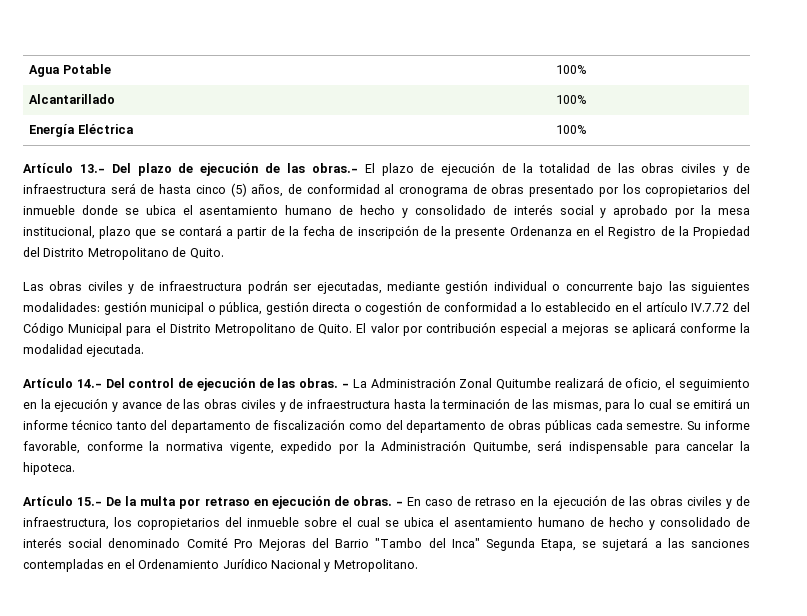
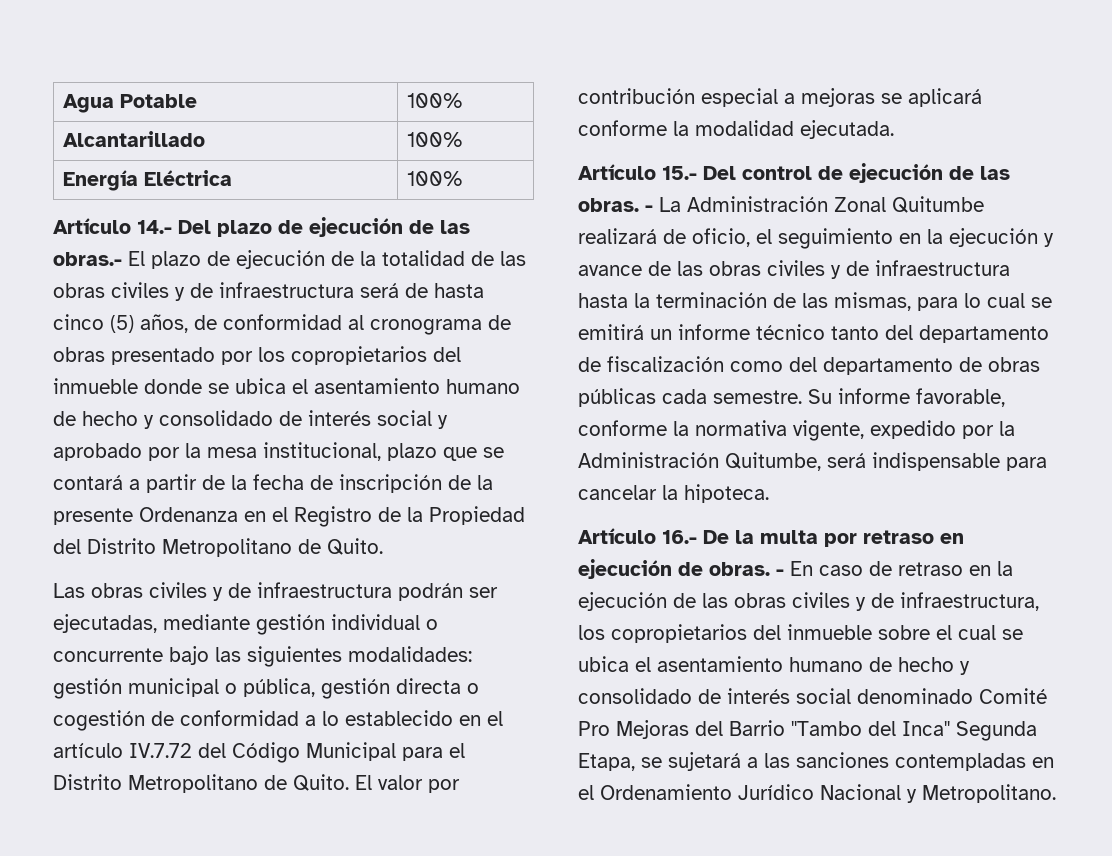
- Artículo 13.- Del plazo de ejecución de las obras.- El plazo de ejecución de la totalidad de las obras civiles y de infraestructura será de hasta cinco (5) años, de conformidad al cronograma de obras presentado por los copropietarios del inmueble donde se ubica el asentamiento humano de hecho y consolidado de interés social y aprobado por la mesa institucional, plazo que se contará a partir de la fecha de inscripción de la presente Ordenanza en el Registro de la Propiedad del Distrito Metropolitano de Quito.
+ Artículo 14.- Del plazo de ejecución de las obras.- El plazo de ejecución de la totalidad de las obras civiles y de infraestructura será de hasta cinco (5) años, de conformidad al cronograma de obras presentado por los copropietarios del inmueble donde se ubica el asentamiento humano de hecho y consolidado de interés social y aprobado por la mesa institucional, plazo que se contará a partir de la fecha de inscripción de la presente Ordenanza en el Registro de la Propiedad del Distrito Metropolitano de Quito.
- Artículo 14.- Del control de ejecución de las obras.
+ Artículo 15.- Del control de ejecución de las obras.
- Artículo 15.- De la multa por retraso en ejecución de obras.
+ Artículo 16.- De la multa por retraso en ejecución de obras.

